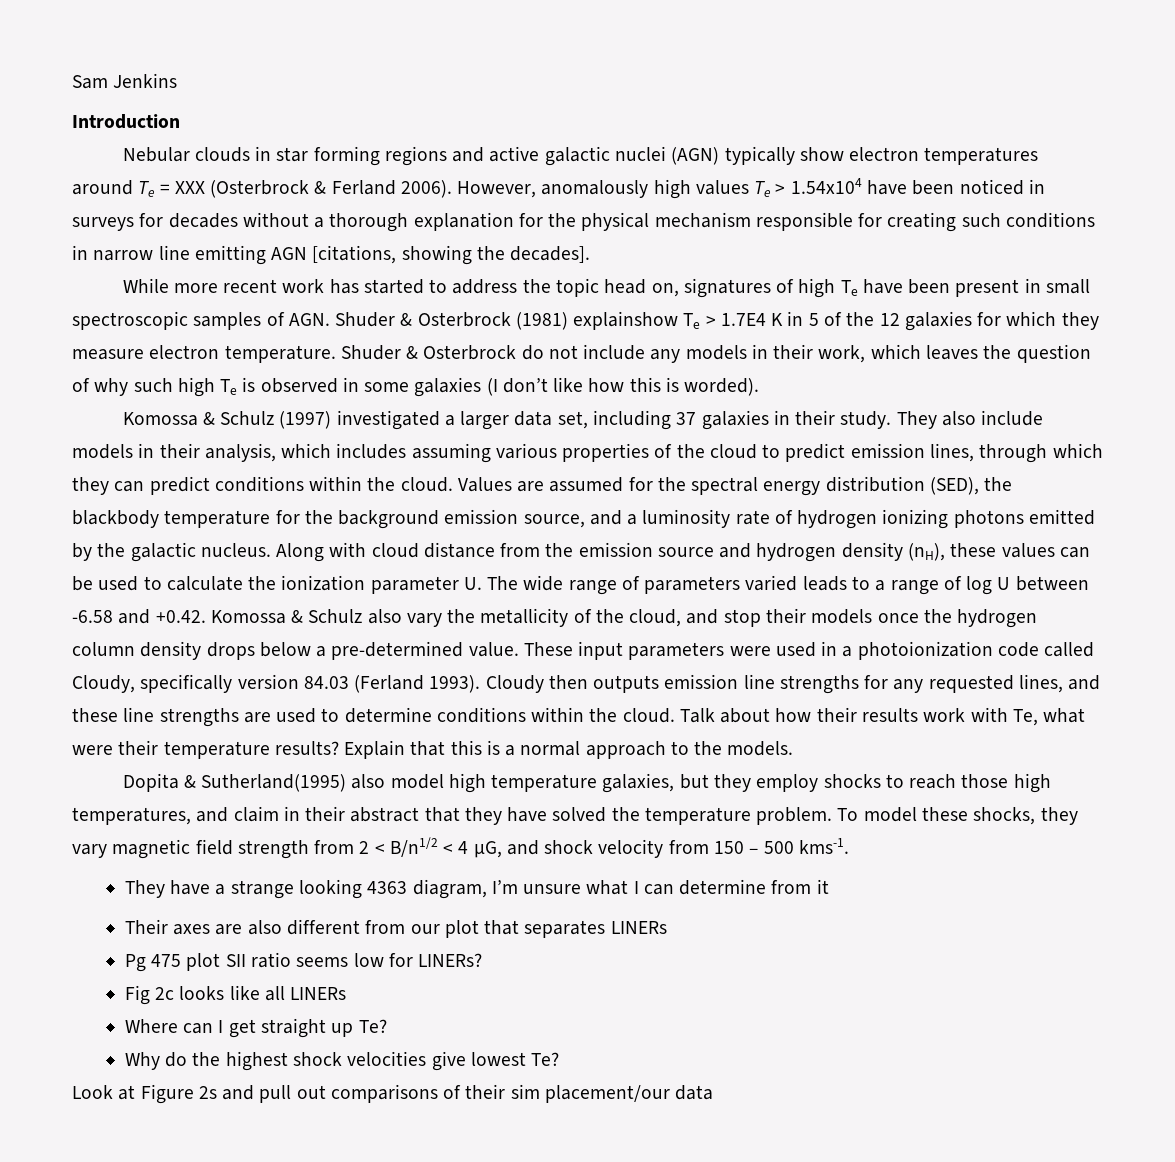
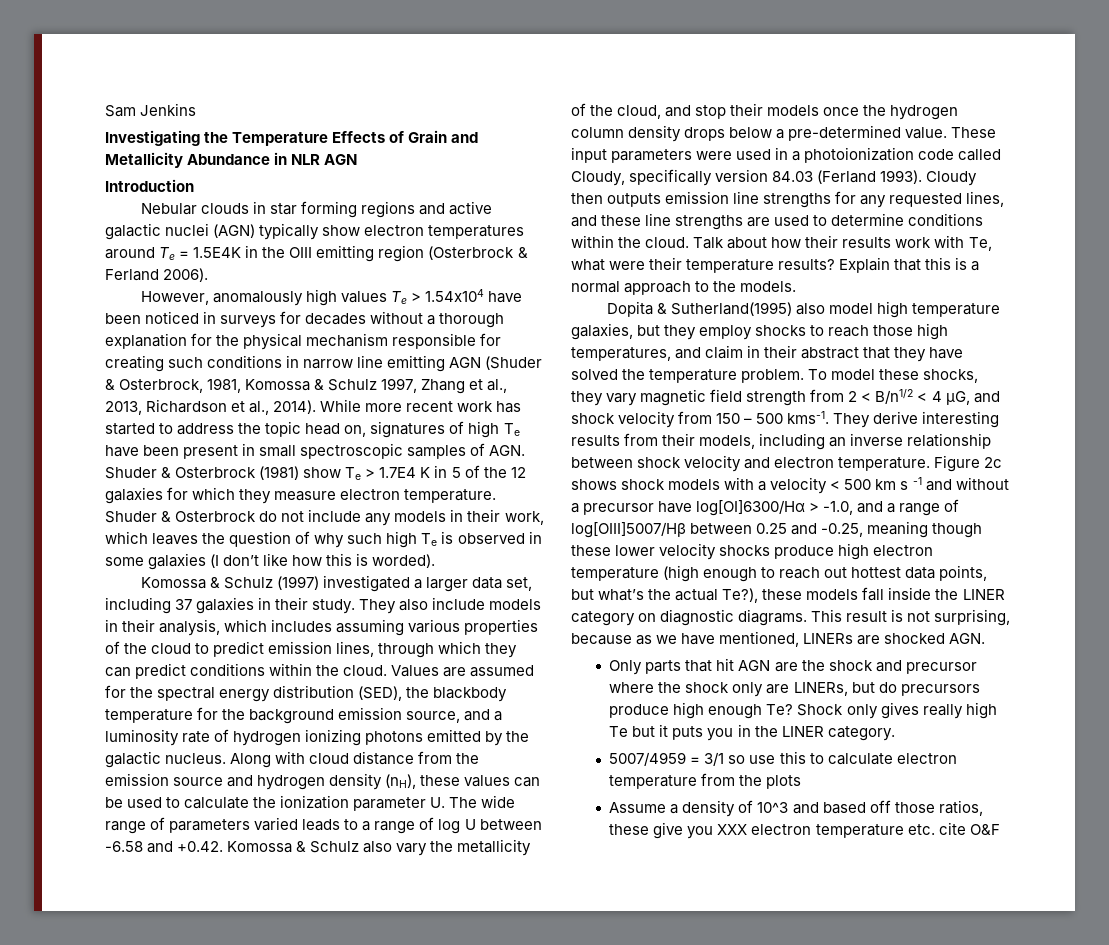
+ Investigating the Temperature Effects of Grain and Metallicity Abundance in NLR AGN
- Nebular clouds in star forming regions and active galactic nuclei (AGN) typically show electron temperatures around Te = XXX (Osterbrock & Ferland 2006). However, anomalously high values Te > 1.54x104 have been noticed in surveys for decades without a thorough explanation for the physical mechanism responsible for creating such conditions in narrow line emitting AGN [citations, showing the decades].
- While more recent work has started to address the topic head on, signatures of high Te have been present in small spectroscopic samples of AGN. Shuder & Osterbrock (1981) explainshow Te > 1.7E4 K in 5 of the 12 galaxies for which they measure electron temperature.
+ Nebular clouds in star forming regions and active galactic nuclei (AGN) typically show electron temperatures around Te = 1.5E4K in the OIII emitting region (Osterbrock & Ferland 2006).
+ However, anomalously high values Te > 1.54x104 have been noticed in surveys for decades without a thorough explanation for the physical mechanism responsible for creating such conditions in narrow line emitting AGN (Shuder & Osterbrock, 1981, Komossa & Schulz 1997, Zhang et al., 2013, Richardson et al., 2014). While more recent work has started to address the topic head on, signatures of high Te have been present in small spectroscopic samples of AGN. Shuder & Osterbrock (1981) show Te > 1.7E4 K in 5 of the 12 galaxies for which they measure electron temperature.
- To model these shocks, they vary magnetic field strength from 2 < B/n1/2 < 4 μG, and shock velocity from 150 – 500 kms-1.
- They have a strange looking 4363 diagram, I’m unsure what I can determine from it
- Their axes are also different from our plot that separates LINERs
- Pg 475 plot SII ratio seems low for LINERs?
- Fig 2c looks like all LINERs
- Where can I get straight up Te?
- Why do the highest shock velocities give lowest Te?
- Look at Figure 2s and pull out comparisons of their sim placement/our data
+ To model these shocks, they vary magnetic field strength from 2 < B/n1/2 < 4 μG, and shock velocity from 150 – 500 kms-1. They derive interesting results from their models, including an inverse relationship between shock velocity and electron temperature. Figure 2c shows shock models with a velocity < 500 km s -1 and without a precursor have log[OI]6300/Hα > -1.0, and a range of log[OIII]5007/Hβ between 0.25 and -0.25, meaning though these lower velocity shocks produce high electron temperature (high enough to reach out hottest data points, but what’s the actual Te?), these models fall inside the LINER category on diagnostic diagrams. This result is not surprising, because as we have mentioned, LINERs are shocked AGN.
+ Only parts that hit AGN are the shock and precursor where the shock only are LINERs, but do precursors produce high enough Te? Shock only gives really high Te but it puts you in the LINER category.
+ 5007/4959 = 3/1 so use this to calculate electron temperature from the plots
+ Assume a density of 10^3 and based off those ratios, these give you XXX electron temperature etc. cite O&F

